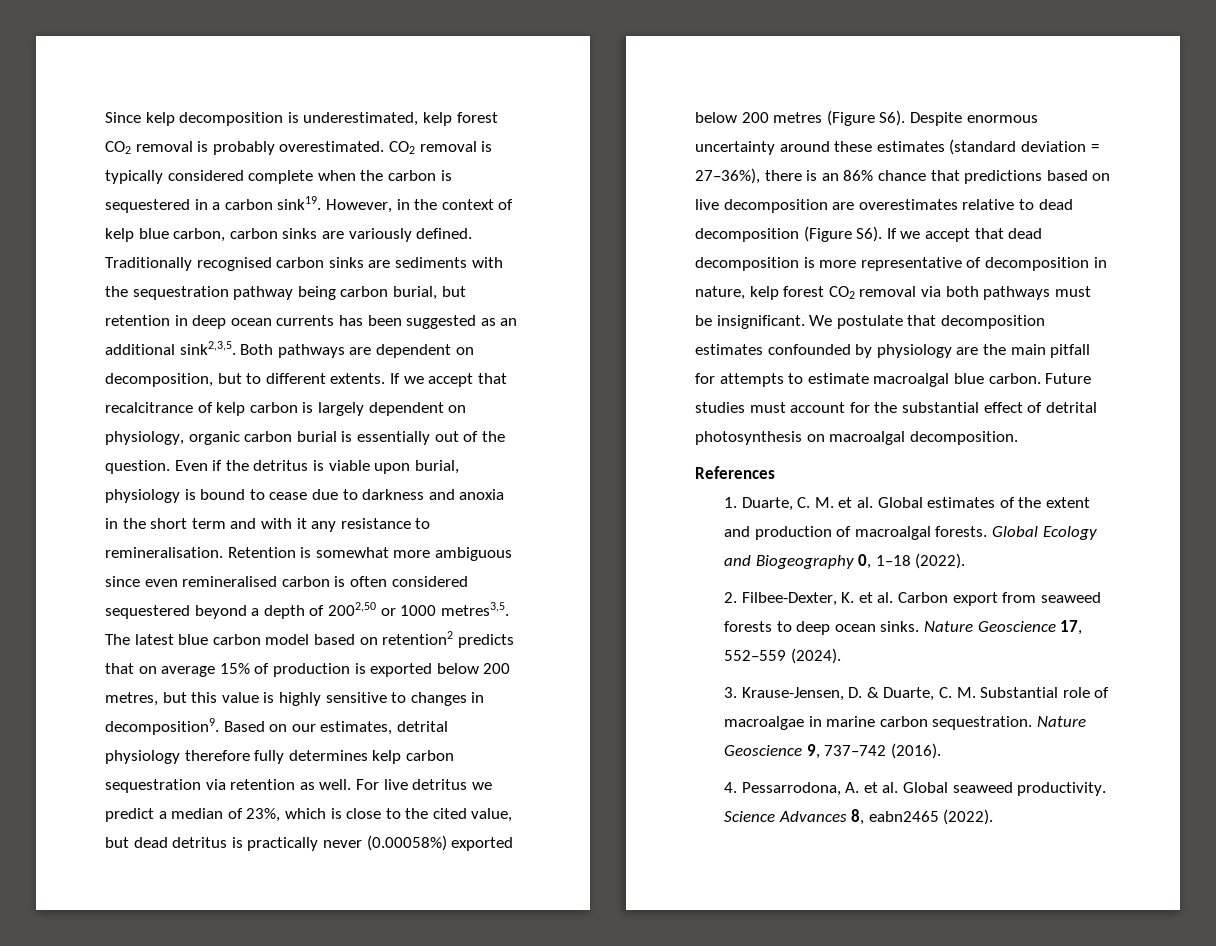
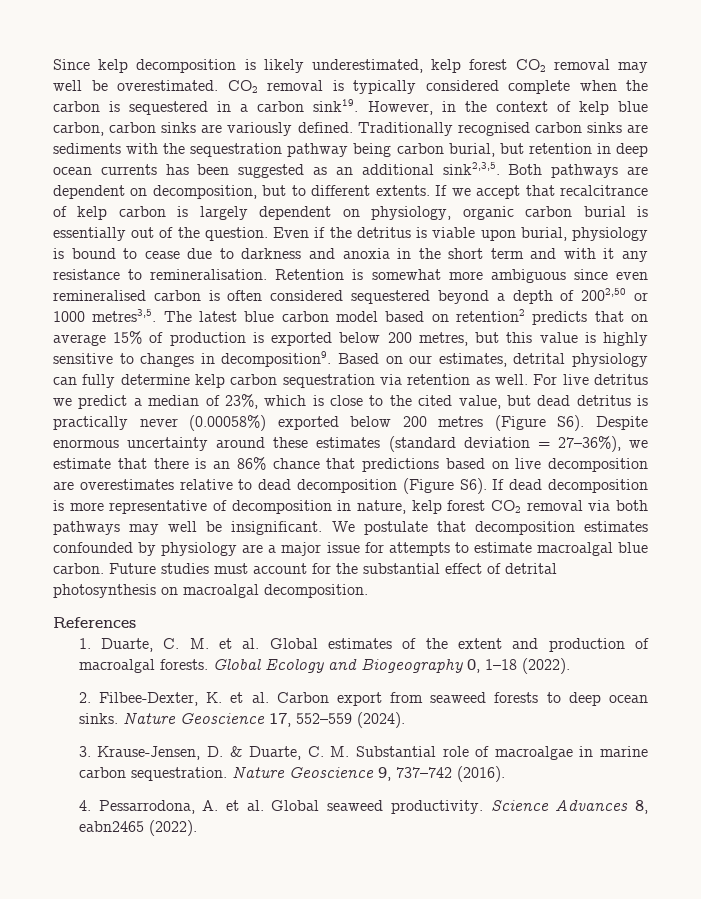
- Since kelp decomposition is underestimated, kelp forest CO2 removal is probably overestimated.
+ Since kelp decomposition is likely underestimated, kelp forest CO2 removal may well be overestimated.
- Based on our estimates, detrital physiology therefore fully determines kelp carbon sequestration via retention as well.
+ Based on our estimates, detrital physiology can fully determine kelp carbon sequestration via retention as well.
- For live detritus we predict a median of 23%, which is close to the cited value, but dead detritus is practically never (0.00058%) exported below 200 metres (Figure S6). Despite enormous uncertainty around these estimates (standard deviation = 27–36%), there is an 86% chance that predictions based on live decomposition are overestimates relative to dead decomposition (Figure S6). If we accept that dead decomposition is more representative of decomposition in nature, kelp forest CO2 removal via both pathways must be insignificant.
+ For live detritus we predict a median of 23%, which is close to the cited value, but dead detritus is practically never (0.00058%) exported below 200 metres (Figure S6). Despite enormous uncertainty around these estimates (standard deviation = 27–36%), we estimate that there is an 86% chance that predictions based on live decomposition are overestimates relative to dead decomposition (Figure S6). If dead decomposition is more representative of decomposition in nature, kelp forest CO2 removal via both pathways may well be insignificant.
- We postulate that decomposition estimates confounded by physiology are the main pitfall for attempts to estimate macroalgal blue carbon.
+ We postulate that decomposition estimates confounded by physiology are a major issue for attempts to estimate macroalgal blue carbon.

